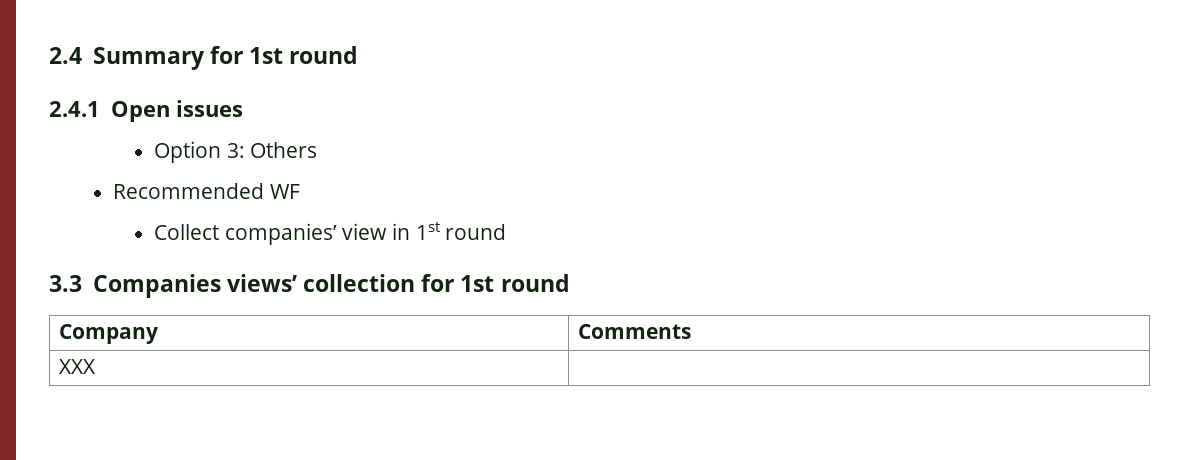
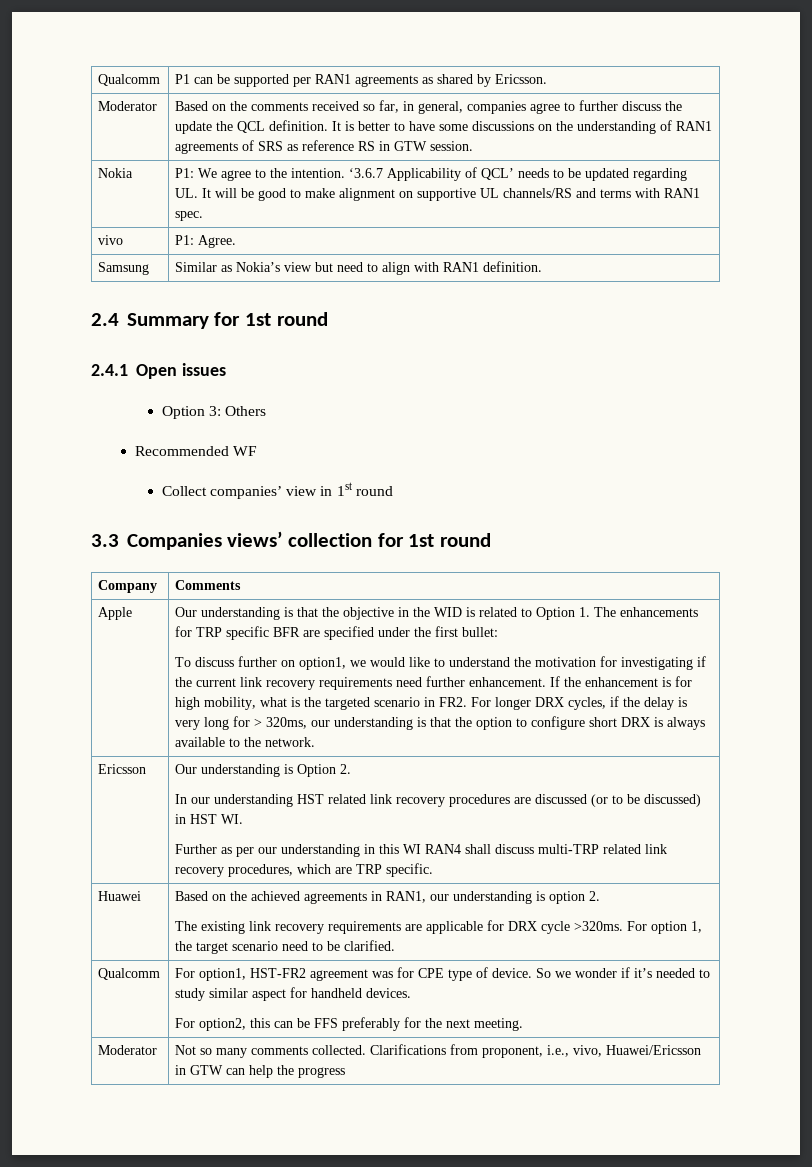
+ Qualcomm | P1 can be supported per RAN1 agreements as shared by Ericsson.
+ Moderator | Based on the comments received so far, in general, companies agree to further discuss the update the QCL definition. It is better to have some discussions on the understanding of RAN1 agreements of SRS as reference RS in GTW session.
+ Nokia | P1: We agree to the intention. ‘3.6.7 Applicability of QCL’ needs to be updated regarding UL. It will be good to make alignment on supportive UL channels/RS and terms with RAN1 spec.
+ vivo | P1: Agree.
+ Samsung | Similar as Nokia’s view but need to align with RAN1 definition.
- XXX
+ Apple | Our understanding is that the objective in the WID is related to Option 1. The enhancements for TRP specific BFR are specified under the first bullet:
+ To discuss further on option1, we would like to understand the motivation for investigating if the current link recovery requirements need further enhancement. If the enhancement is for high mobility, what is the targeted scenario in FR2. For longer DRX cycles, if the delay is very long for > 320ms, our understanding is that the option to configure short DRX is always available to the network.
+ Ericsson | Our understanding is Option 2.
+ In our understanding HST related link recovery procedures are discussed (or to be discussed) in HST WI.
+ Further as per our understanding in this WI RAN4 shall discuss multi-TRP related link recovery procedures, which are TRP specific.
+ Huawei | Based on the achieved agreements in RAN1, our understanding is option 2.
+ The existing link recovery requirements are applicable for DRX cycle >320ms. For option 1, the target scenario need to be clarified.
+ Qualcomm | For option1, HST-FR2 agreement was for CPE type of device. So we wonder if it’s needed to study similar aspect for handheld devices.
+ For option2, this can be FFS preferably for the next meeting.
+ Moderator | Not so many comments collected. Clarifications from proponent, i.e., vivo, Huawei/Ericsson in GTW can help the progress

